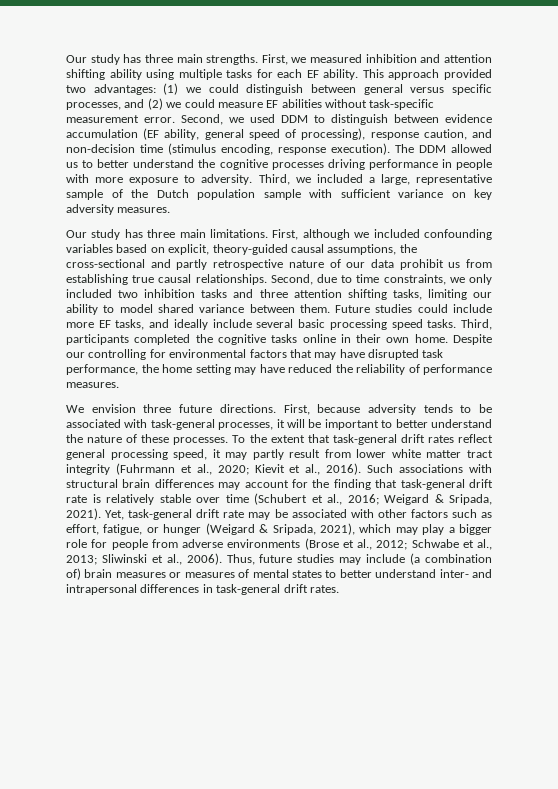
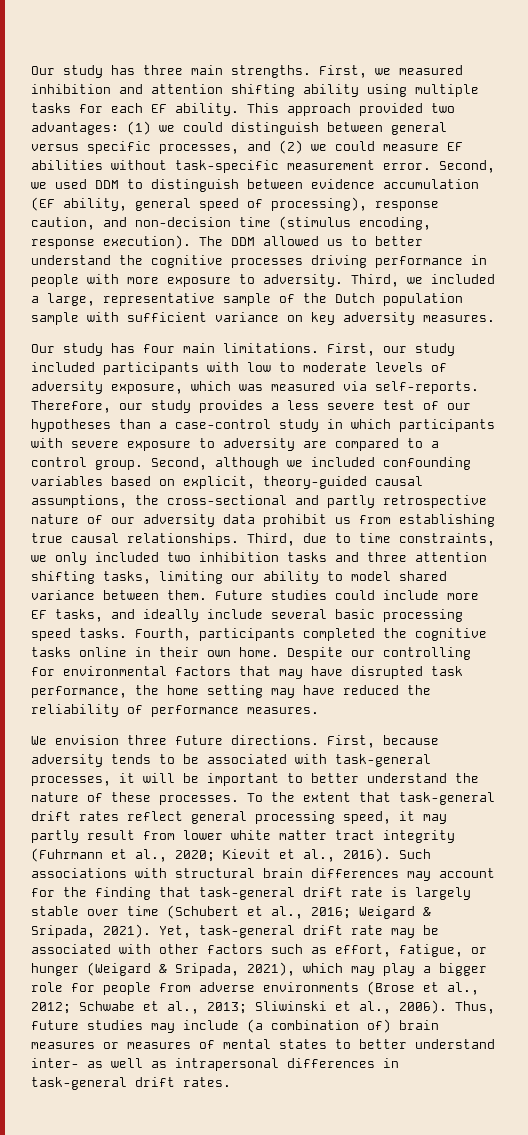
- Our study has three main limitations.
+ Our study has four main limitations.
- First, although we included confounding variables based on explicit, theory-guided causal assumptions, the cross-sectional and partly retrospective nature of our data prohibit us from establishing true causal relationships.
+ First, our study included participants with low to moderate levels of adversity exposure, which was measured via self-reports. Therefore, our study provides a less severe test of our hypotheses than a case-control study in which participants with severe exposure to adversity are compared to a control group. Second, although we included confounding variables based on explicit, theory-guided causal assumptions, the cross-sectional and partly retrospective nature of our adversity data prohibit us from establishing true causal relationships.
- Second, due to time constraints, we only included two inhibition tasks and three attention shifting tasks, limiting our ability to model shared variance between them.
+ Third, due to time constraints, we only included two inhibition tasks and three attention shifting tasks, limiting our ability to model shared variance between them.
- Third, participants completed the cognitive tasks online in their own home.
+ Fourth, participants completed the cognitive tasks online in their own home.
- Such associations with structural brain differences may account for the finding that task-general drift rate is relatively stable over time (Schubert et al., 2016; Weigard & Sripada, 2021).
+ Such associations with structural brain differences may account for the finding that task-general drift rate is largely stable over time (Schubert et al., 2016; Weigard & Sripada, 2021).
- Thus, future studies may include (a combination of) brain measures or measures of mental states to better understand inter- and intrapersonal differences in task-general drift rates.
+ Thus, future studies may include (a combination of) brain measures or measures of mental states to better understand inter- as well as intrapersonal differences in task-general drift rates.

